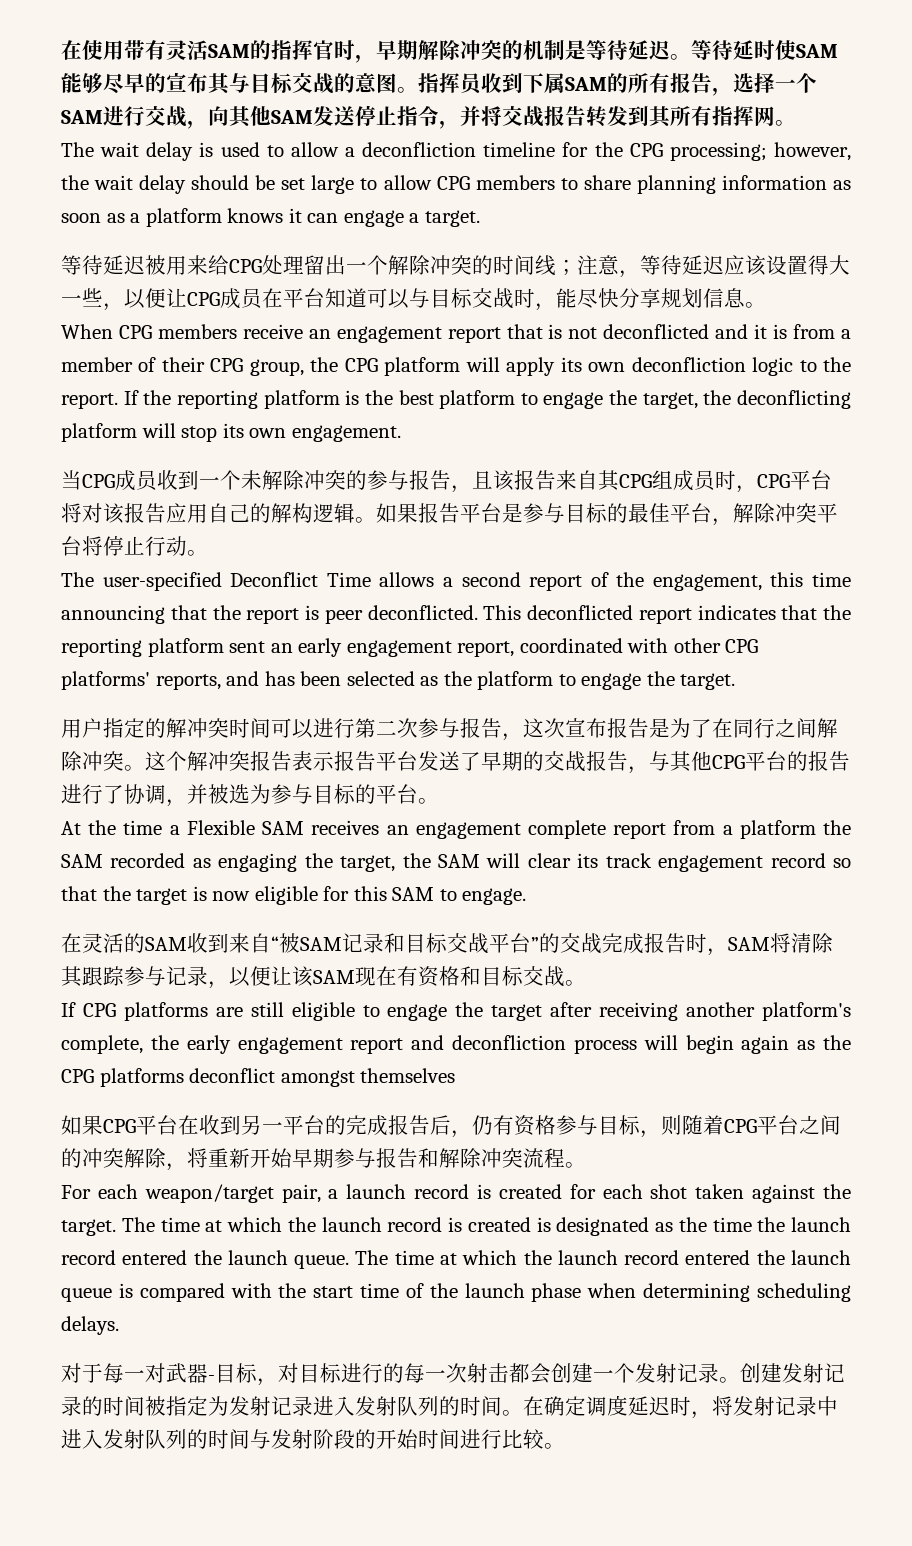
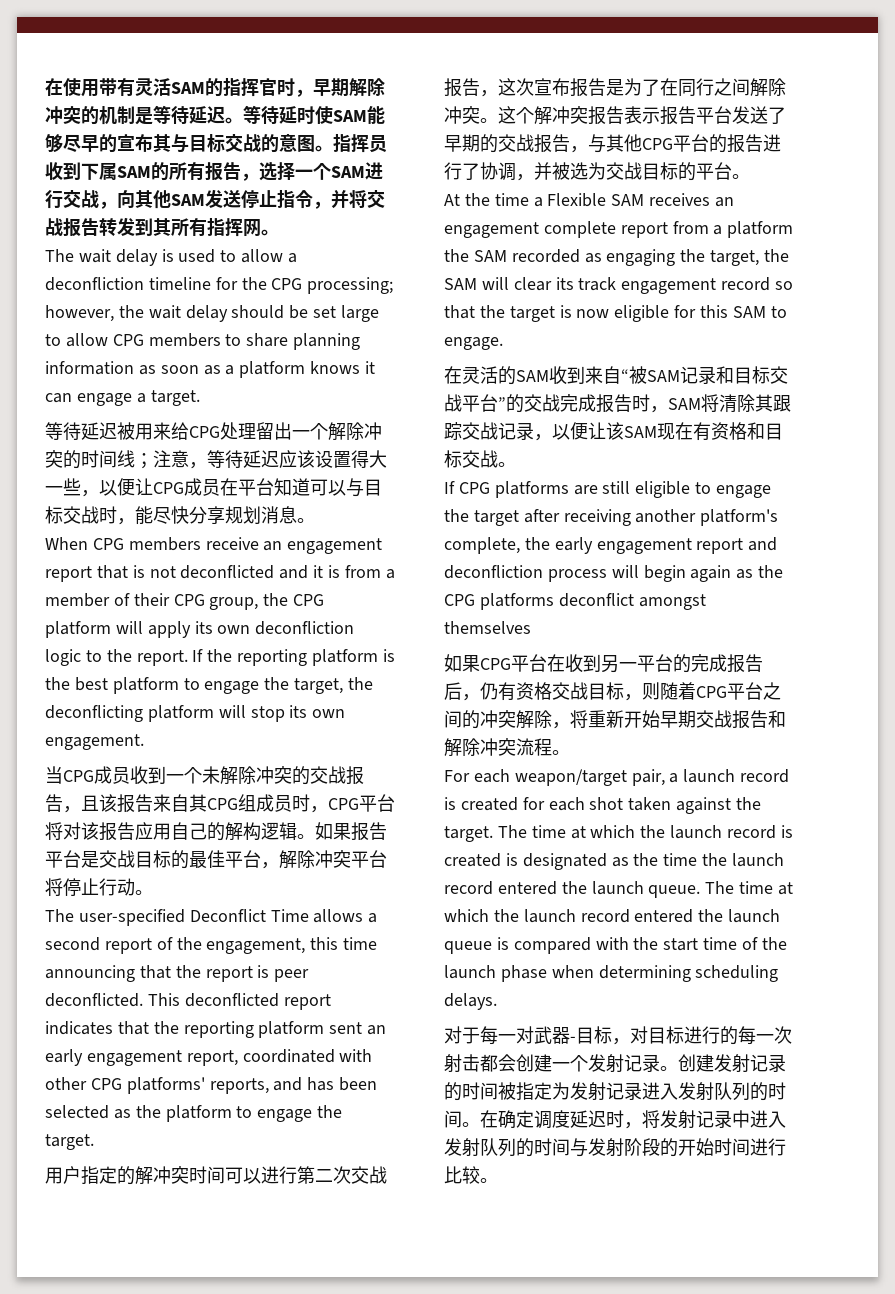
- 等待延迟被用来给CPG处理留出一个解除冲突的时间线；注意，等待延迟应该设置得大一些，以便让CPG成员在平台知道可以与目标交战时，能尽快分享规划信息。
+ 等待延迟被用来给CPG处理留出一个解除冲突的时间线；注意，等待延迟应该设置得大一些，以便让CPG成员在平台知道可以与目标交战时，能尽快分享规划消息。
- 当CPG成员收到一个未解除冲突的参与报告，且该报告来自其CPG组成员时，CPG平台将对该报告应用自己的解构逻辑。
+ 当CPG成员收到一个未解除冲突的交战报告，且该报告来自其CPG组成员时，CPG平台将对该报告应用自己的解构逻辑。
- 如果报告平台是参与目标的最佳平台，解除冲突平台将停止行动。
+ 如果报告平台是交战目标的最佳平台，解除冲突平台将停止行动。
- 用户指定的解冲突时间可以进行第二次参与报告，这次宣布报告是为了在同行之间解除冲突。
+ 用户指定的解冲突时间可以进行第二次交战报告，这次宣布报告是为了在同行之间解除冲突。
- 这个解冲突报告表示报告平台发送了早期的交战报告，与其他CPG平台的报告进行了协调，并被选为参与目标的平台。
+ 这个解冲突报告表示报告平台发送了早期的交战报告，与其他CPG平台的报告进行了协调，并被选为交战目标的平台。
- 在灵活的SAM收到来自“被SAM记录和目标交战平台”的交战完成报告时，SAM将清除其跟踪参与记录，以便让该SAM现在有资格和目标交战。
+ 在灵活的SAM收到来自“被SAM记录和目标交战平台”的交战完成报告时，SAM将清除其跟踪交战记录，以便让该SAM现在有资格和目标交战。
- 如果CPG平台在收到另一平台的完成报告后，仍有资格参与目标，则随着CPG平台之间的冲突解除，将重新开始早期参与报告和解除冲突流程。
+ 如果CPG平台在收到另一平台的完成报告后，仍有资格交战目标，则随着CPG平台之间的冲突解除，将重新开始早期交战报告和解除冲突流程。

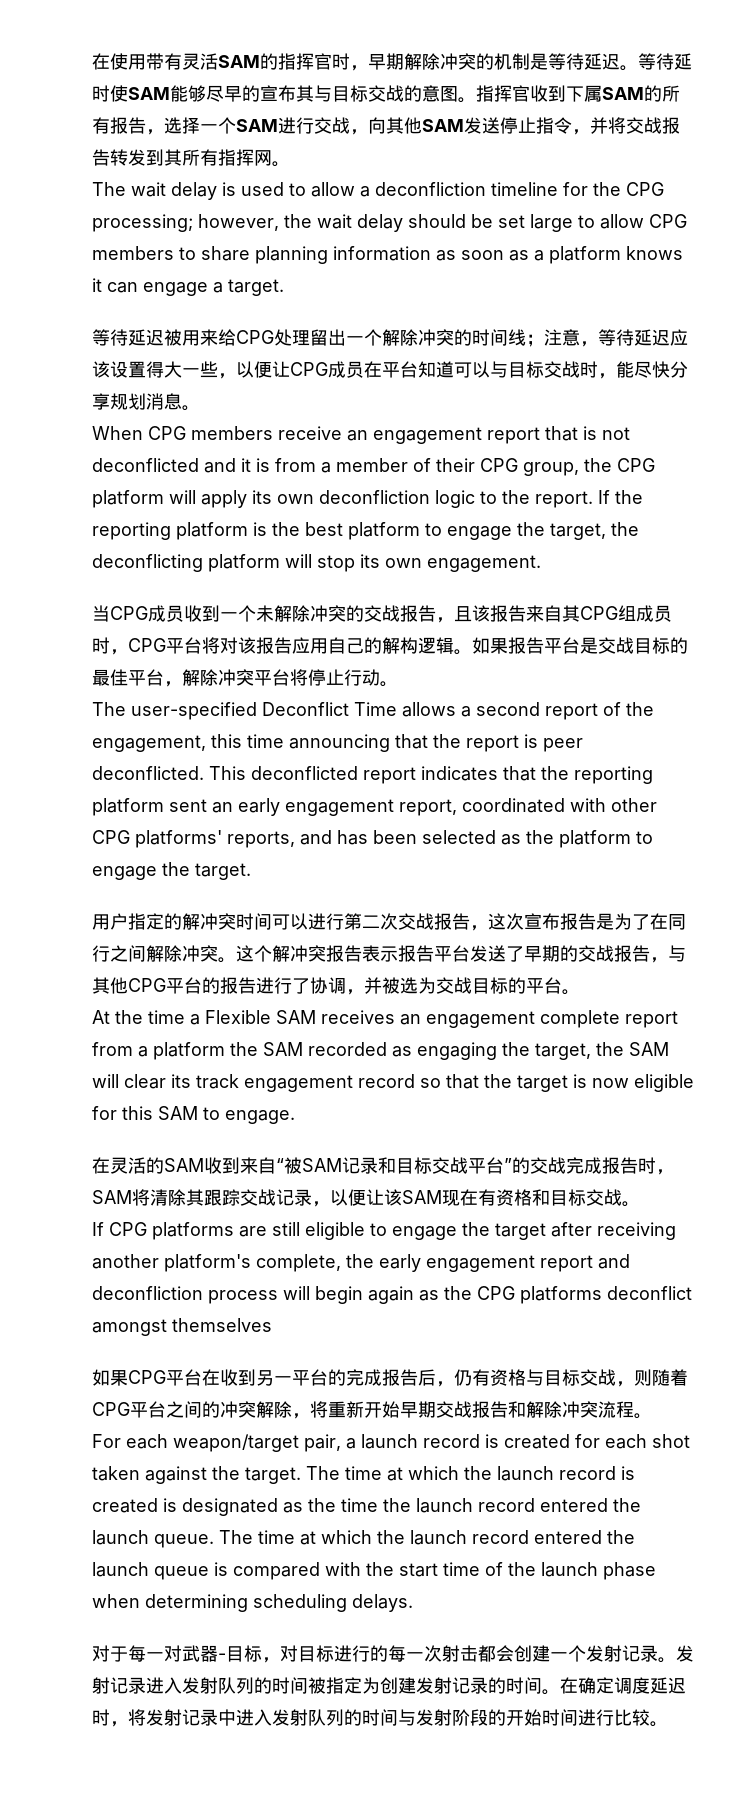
- 指挥员收到下属SAM的所有报告，选择一个SAM进行交战，向其他SAM发送停止指令，并将交战报告转发到其所有指挥网。
+ 指挥官收到下属SAM的所有报告，选择一个SAM进行交战，向其他SAM发送停止指令，并将交战报告转发到其所有指挥网。
- 如果CPG平台在收到另一平台的完成报告后，仍有资格交战目标，则随着CPG平台之间的冲突解除，将重新开始早期交战报告和解除冲突流程。
+ 如果CPG平台在收到另一平台的完成报告后，仍有资格与目标交战，则随着CPG平台之间的冲突解除，将重新开始早期交战报告和解除冲突流程。
- 创建发射记录的时间被指定为发射记录进入发射队列的时间。
+ 发射记录进入发射队列的时间被指定为创建发射记录的时间。

